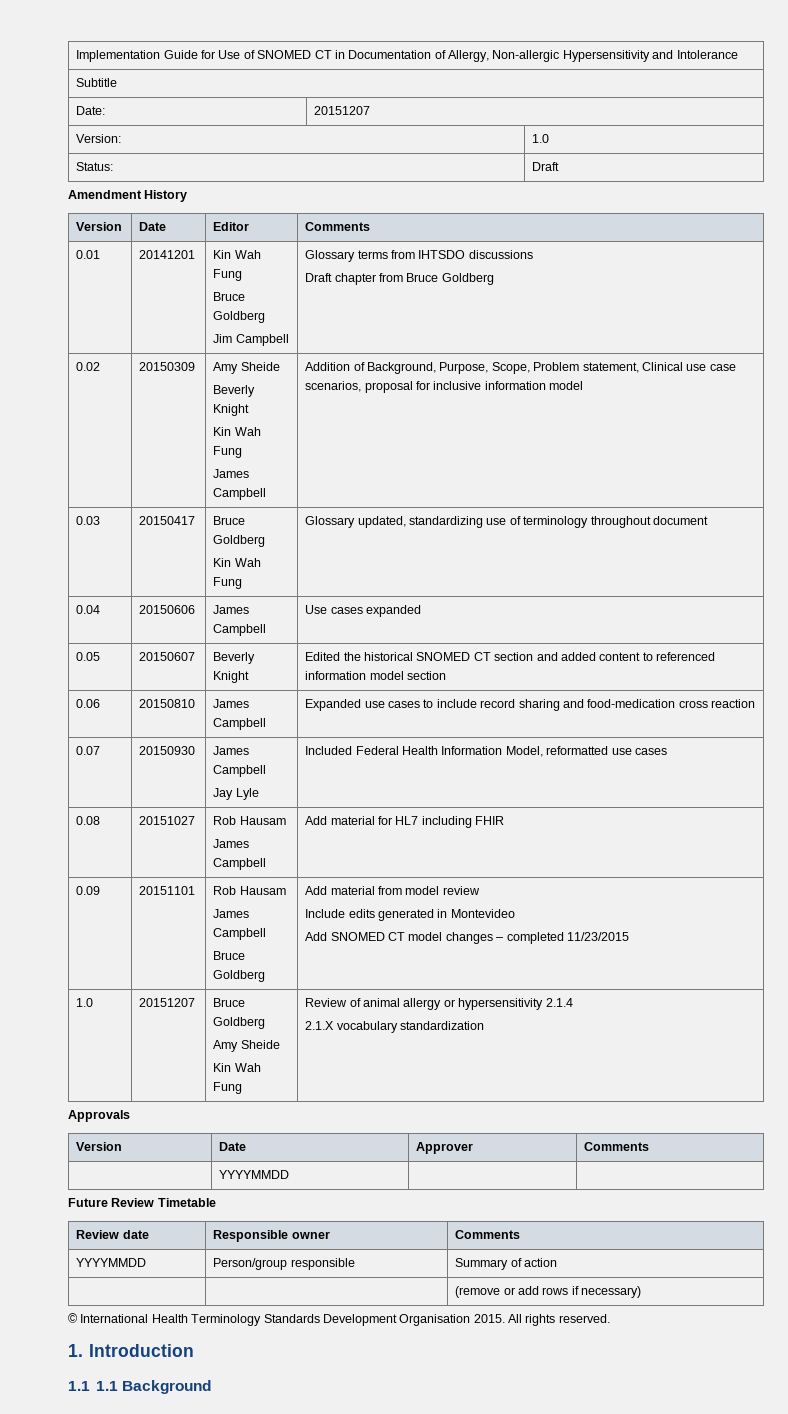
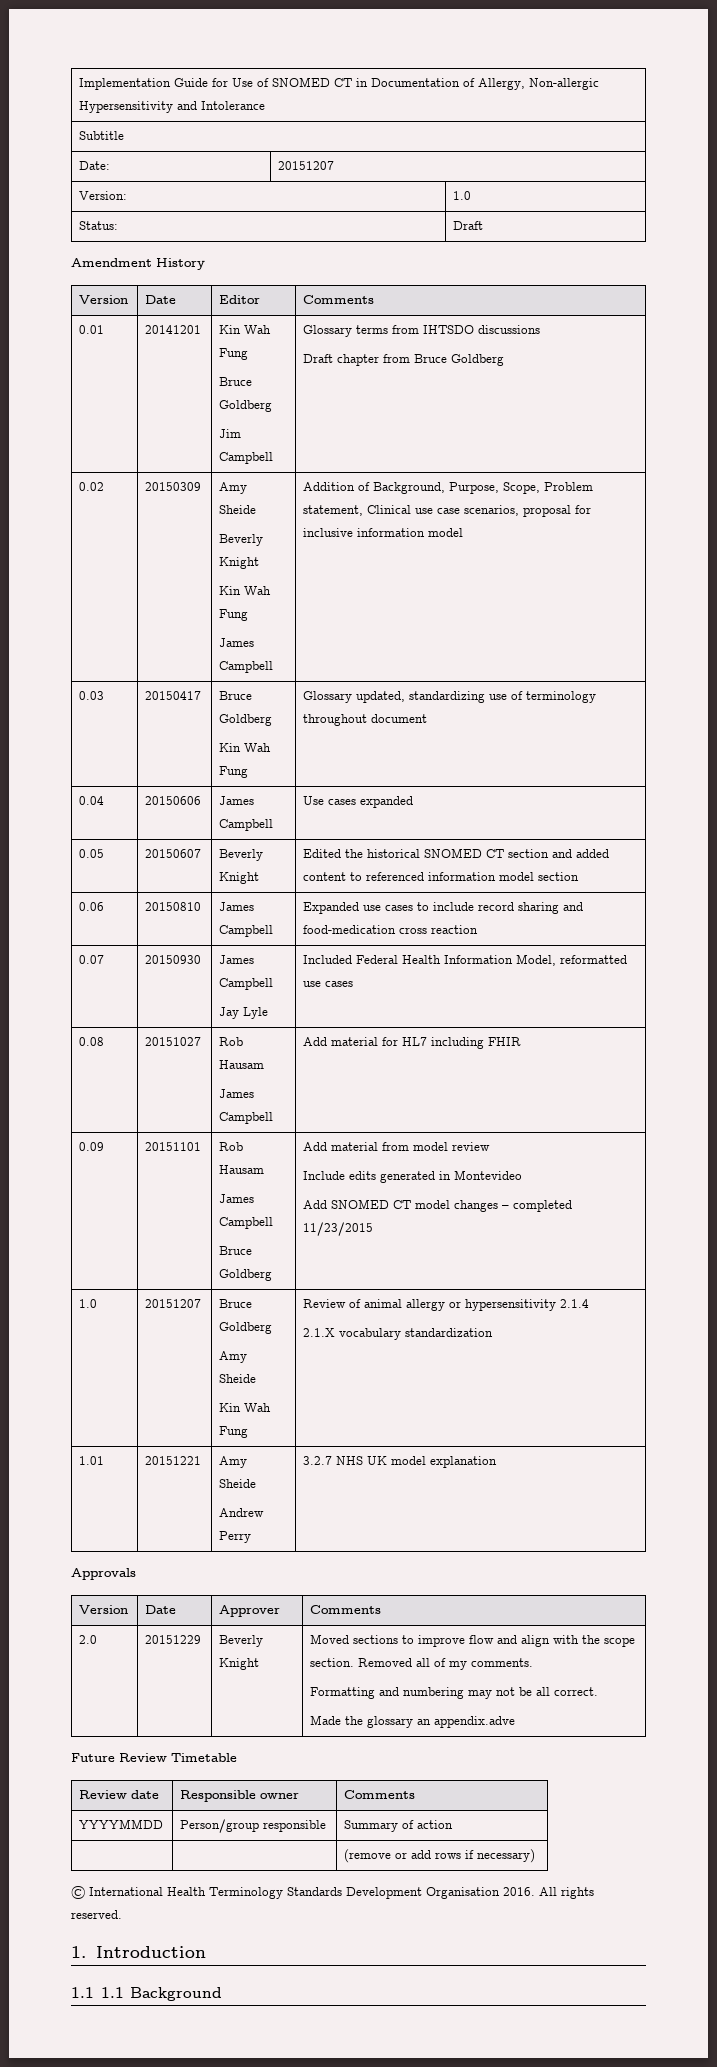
+ 1.01 | 20151221 | Amy Sheide
+ Andrew Perry | 3.2.7 NHS UK model explanation
- | YYYYMMDD | |
+ 2.0 | 20151229 | Beverly Knight | Moved sections to improve flow and align with the scope section. Removed all of my comments.
+ Formatting and numbering may not be all correct.
+ Made the glossary an appendix.adve
- © International Health Terminology Standards Development Organisation 2015.
+ © International Health Terminology Standards Development Organisation 2016.

